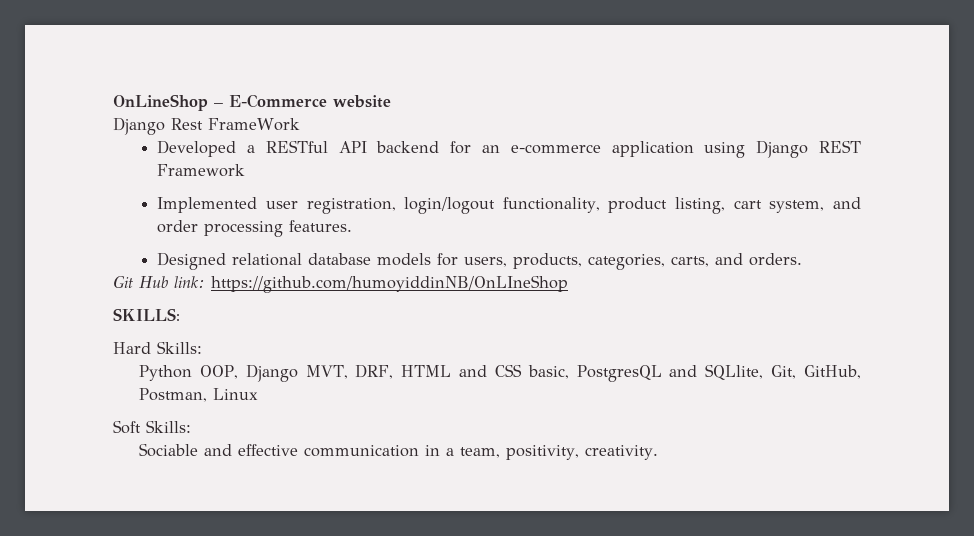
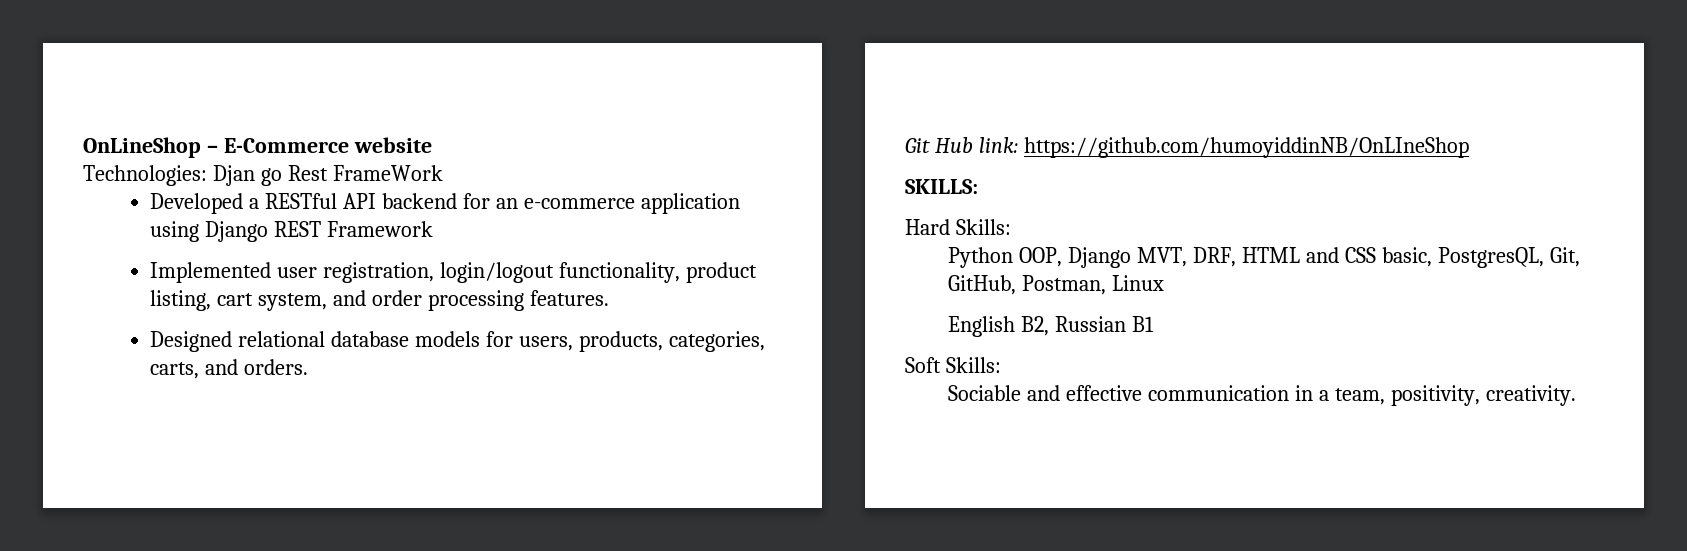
- Django Rest FrameWork
+ Technologies: Djan go Rest FrameWork
- Python OOP, Django MVT, DRF, HTML and CSS basic, PostgresQL and SQLlite, Git, GitHub, Postman, Linux
+ Python OOP, Django MVT, DRF, HTML and CSS basic, PostgresQL, Git, GitHub, Postman, Linux
+ English B2, Russian B1

